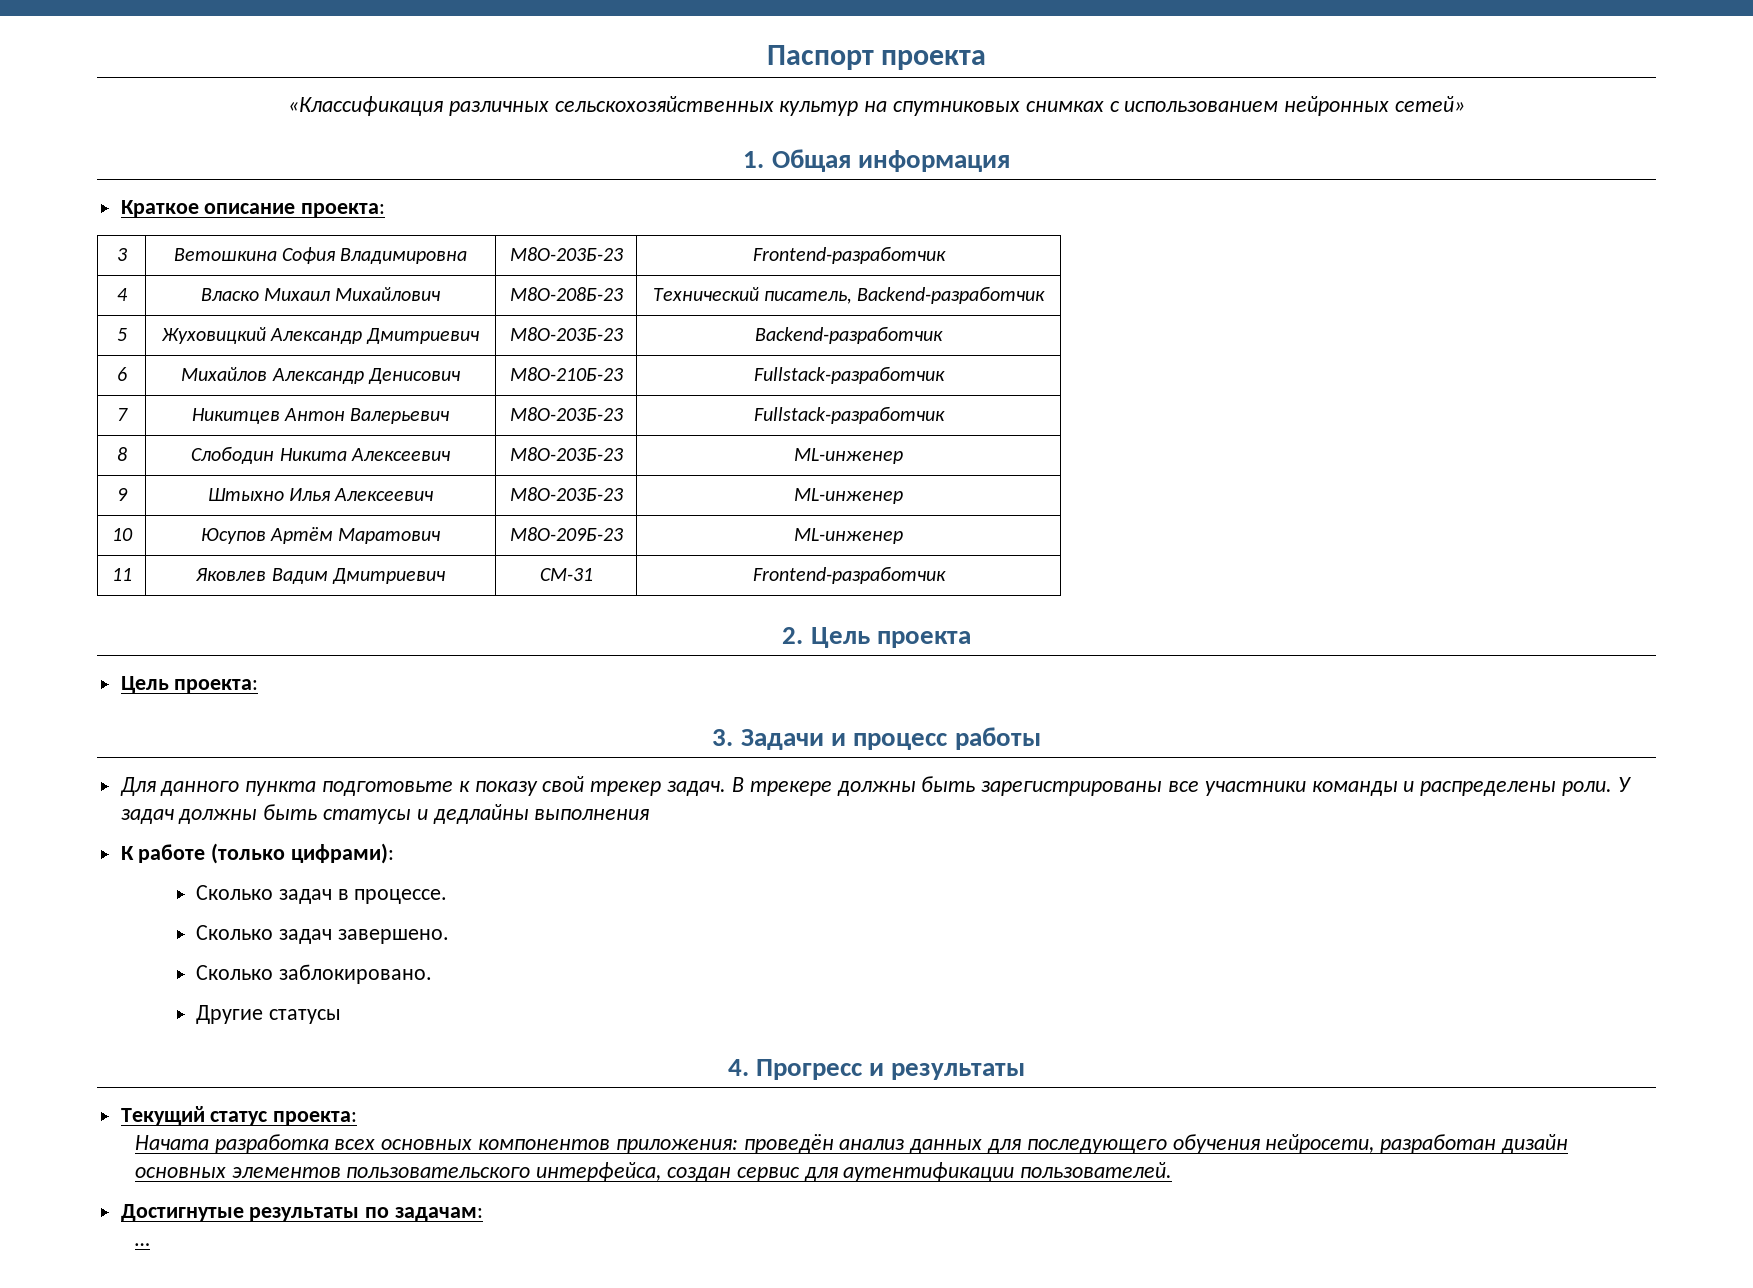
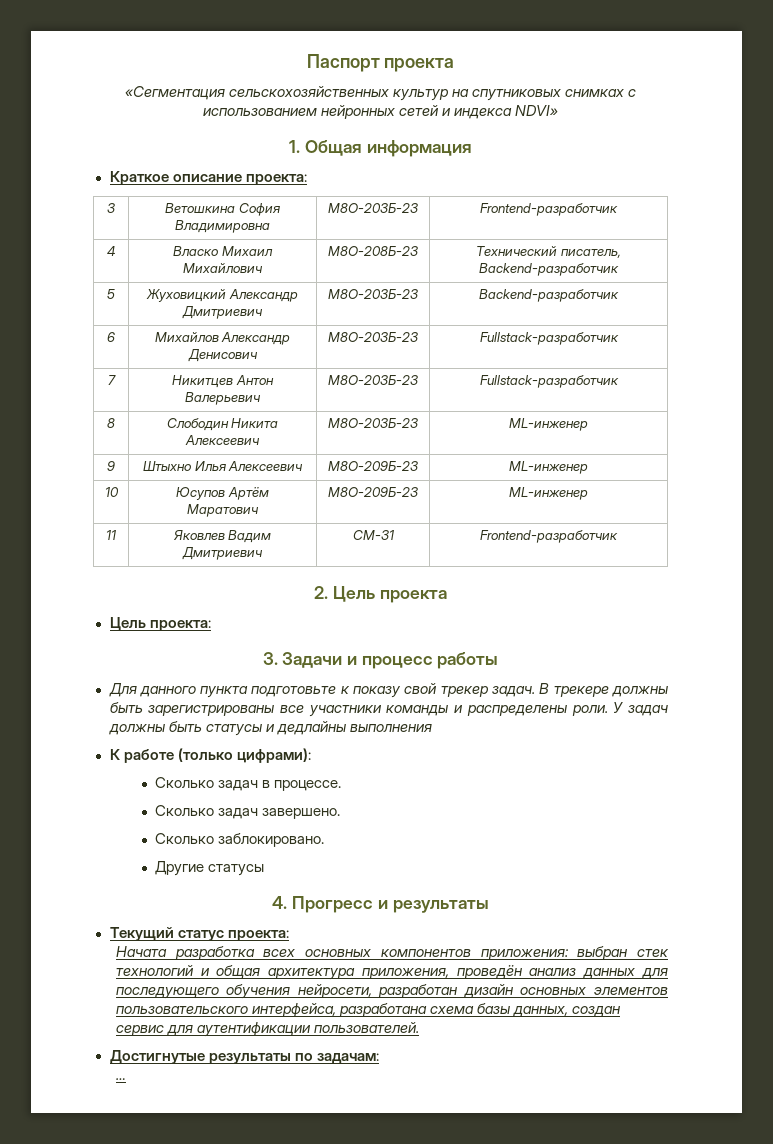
- «Классификация различных сельскохозяйственных культур на спутниковых снимках с использованием нейронных сетей»
+ «Сегментация сельскохозяйственных культур на спутниковых снимках с использованием нейронных сетей и индекса NDVI»
- 6 | Михайлов Александр Денисович | М8О-210Б-23 | Fullstack-разработчик
+ 6 | Михайлов Александр Денисович | М8О-203Б-23 | Fullstack-разработчик
- 9 | Штыхно Илья Алексеевич | М8О-203Б-23 | ML-инженер
+ 9 | Штыхно Илья Алексеевич | М8О-209Б-23 | ML-инженер
- Начата разработка всех основных компонентов приложения: проведён анализ данных для последующего обучения нейросети, разработан дизайн основных элементов пользовательского интерфейса, создан сервис для аутентификации пользователей.
+ Начата разработка всех основных компонентов приложения: выбран стек технологий и общая архитектура приложения, проведён анализ данных для последующего обучения нейросети, разработан дизайн основных элементов пользовательского интерфейса, разработана схема базы данных, создан сервис для аутентификации пользователей.

